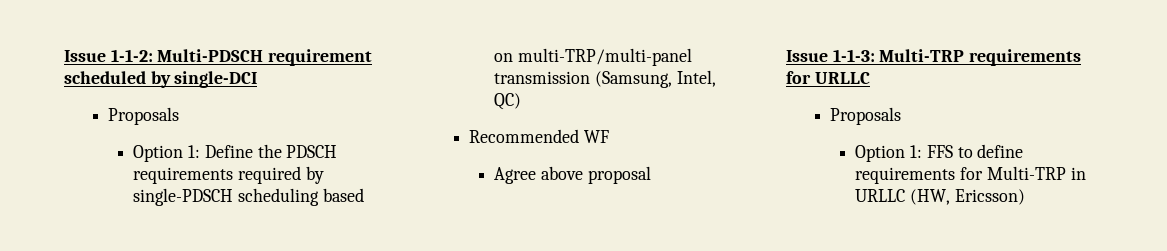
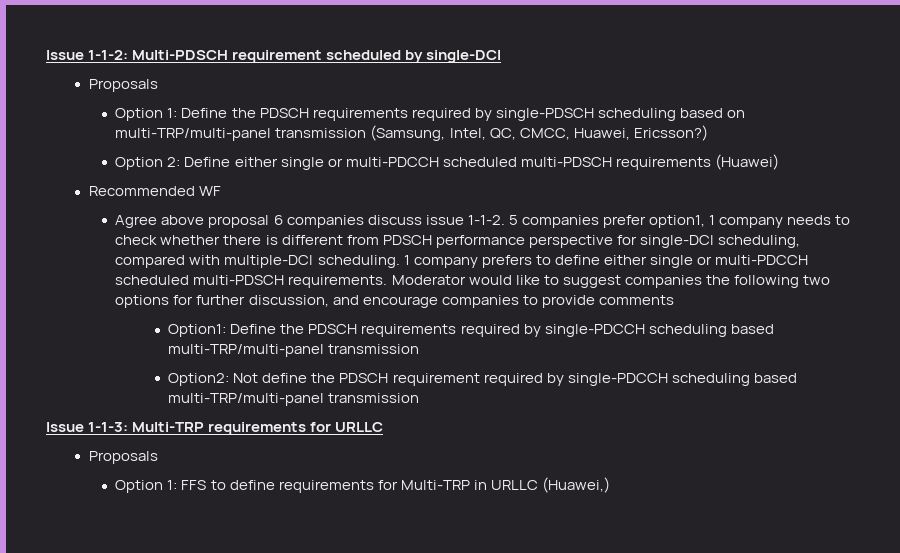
- Option 1: Define the PDSCH requirements required by single-PDSCH scheduling based on multi-TRP/multi-panel transmission (Samsung, Intel, QC)
+ Option 1: Define the PDSCH requirements required by single-PDSCH scheduling based on multi-TRP/multi-panel transmission (Samsung, Intel, QC, CMCC, Huawei, Ericsson?)
+ Option 2: Define either single or multi-PDCCH scheduled multi-PDSCH requirements (Huawei)
- Agree above proposal
+ Agree above proposal 6 companies discuss issue 1-1-2. 5 companies prefer option1, 1 company needs to check whether there is different from PDSCH performance perspective for single-DCI scheduling, compared with multiple-DCI scheduling. 1 company prefers to define either single or multi-PDCCH scheduled multi-PDSCH requirements. Moderator would like to suggest companies the following two options for further discussion, and encourage companies to provide comments
+ Option1: Define the PDSCH requirements required by single-PDCCH scheduling based multi-TRP/multi-panel transmission
+ Option2: Not define the PDSCH requirement required by single-PDCCH scheduling based multi-TRP/multi-panel transmission
- Option 1: FFS to define requirements for Multi-TRP in URLLC (HW, Ericsson)
+ Option 1: FFS to define requirements for Multi-TRP in URLLC (Huawei,)

